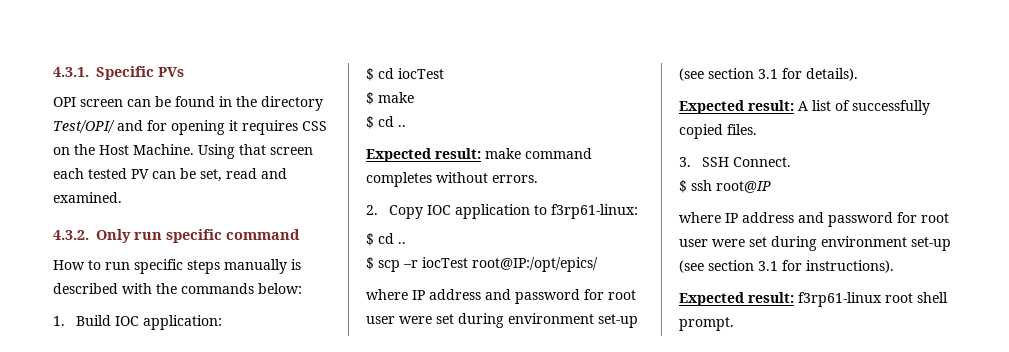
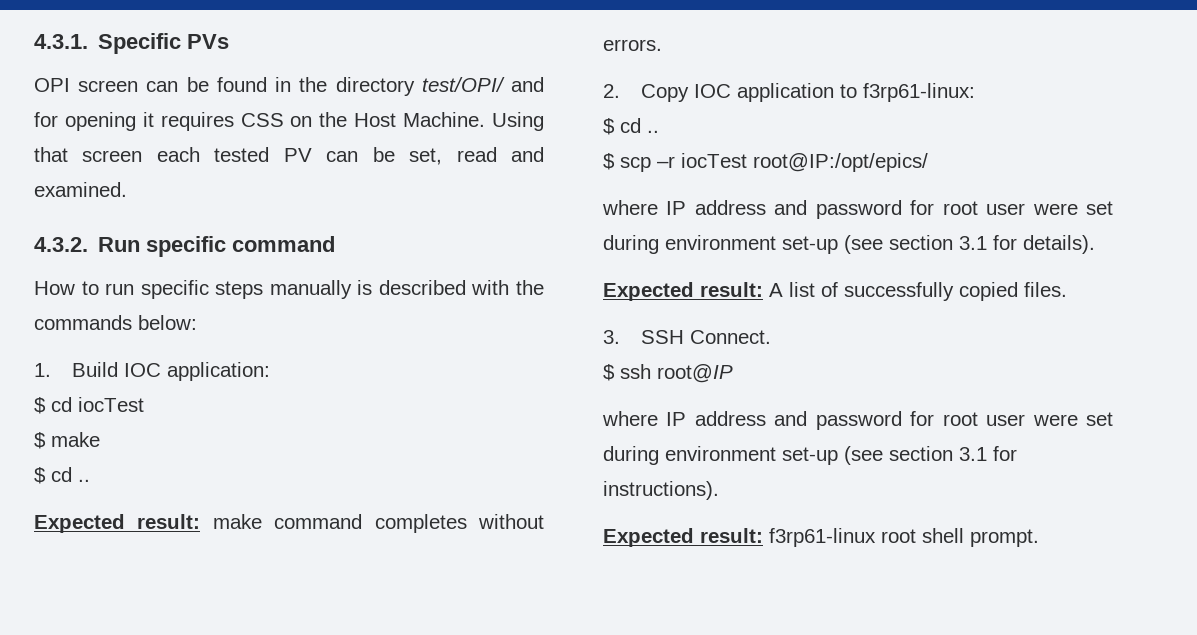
- OPI screen can be found in the directory Test/OPI/ and for opening it requires CSS on the Host Machine.
+ OPI screen can be found in the directory test/OPI/ and for opening it requires CSS on the Host Machine.
- 4.3.2. Only run specific command
+ 4.3.2. Run specific command

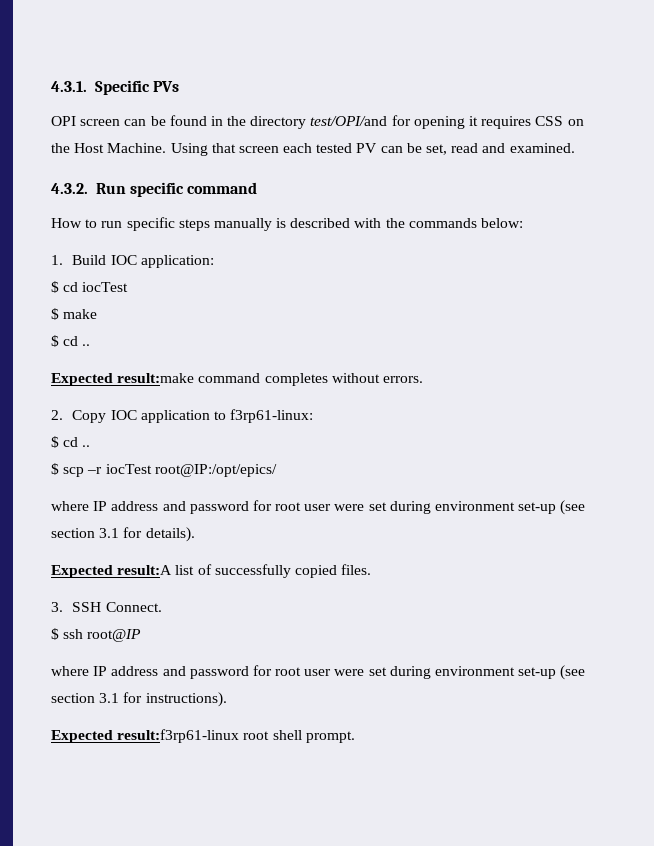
- OPI screen can be found in the directory test/OPI/ and for opening it requires CSS on the Host Machine.
+ OPI screen can be found in the directory test/OPI/and for opening it requires CSS on the Host Machine.
- Expected result: make command completes without errors.
+ Expected result:make command completes without errors.
- Expected result: A list of successfully copied files.
+ Expected result:A list of successfully copied files.
- Expected result: f3rp61-linux root shell prompt.
+ Expected result:f3rp61-linux root shell prompt.

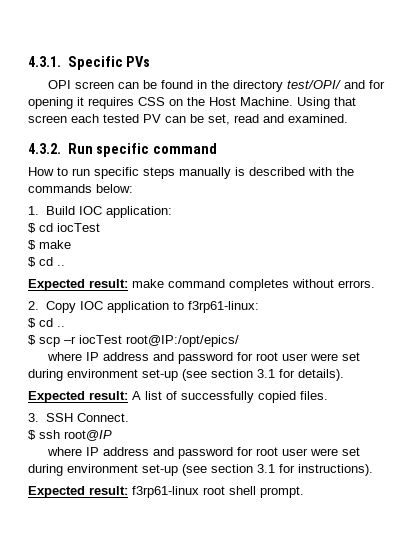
- OPI screen can be found in the directory test/OPI/and for opening it requires CSS on the Host Machine.
+ OPI screen can be found in the directory test/OPI/ and for opening it requires CSS on the Host Machine.
- Expected result:make command completes without errors.
+ Expected result: make command completes without errors.
- Expected result:A list of successfully copied files.
+ Expected result: A list of successfully copied files.
- Expected result:f3rp61-linux root shell prompt.
+ Expected result: f3rp61-linux root shell prompt.

